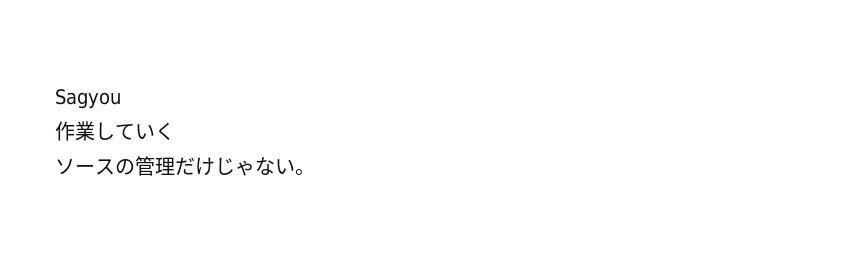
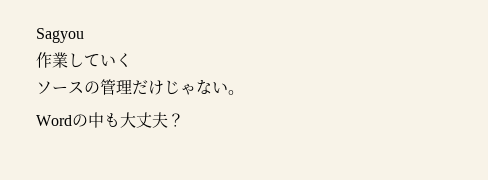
+ Wordの中も大丈夫？

